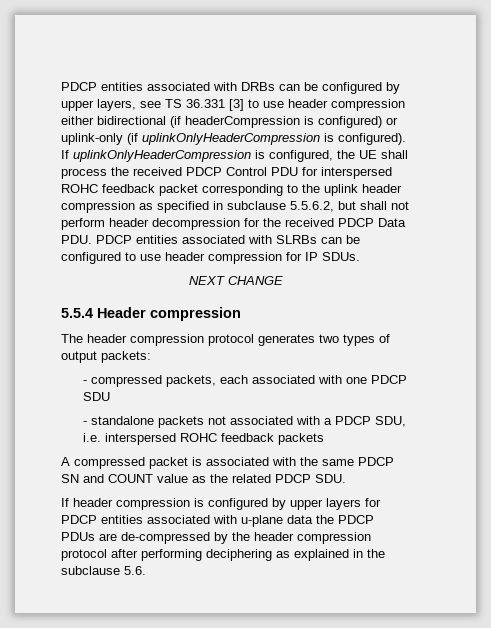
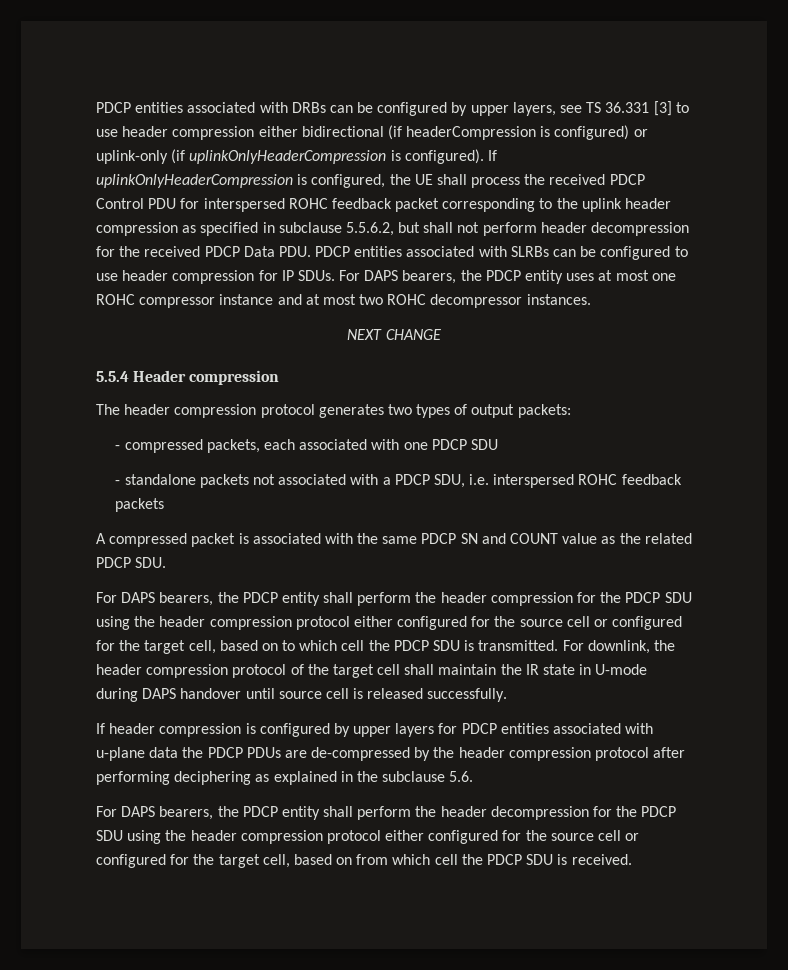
+ For DAPS bearers, the PDCP entity uses at most one ROHC compressor instance and at most two ROHC decompressor instances.
+ For DAPS bearers, the PDCP entity shall perform the header compression for the PDCP SDU using the header compression protocol either configured for the source cell or configured for the target cell, based on to which cell the PDCP SDU is transmitted. For downlink, the header compression protocol of the target cell shall maintain the IR state in U-mode during DAPS handover until source cell is released successfully.
+ For DAPS bearers, the PDCP entity shall perform the header decompression for the PDCP SDU using the header compression protocol either configured for the source cell or configured for the target cell, based on from which cell the PDCP SDU is received.

